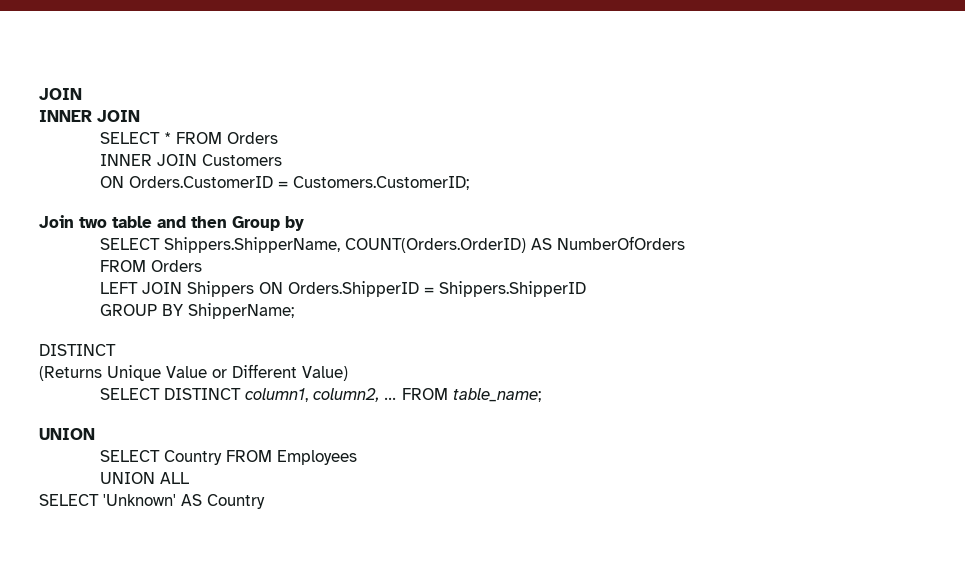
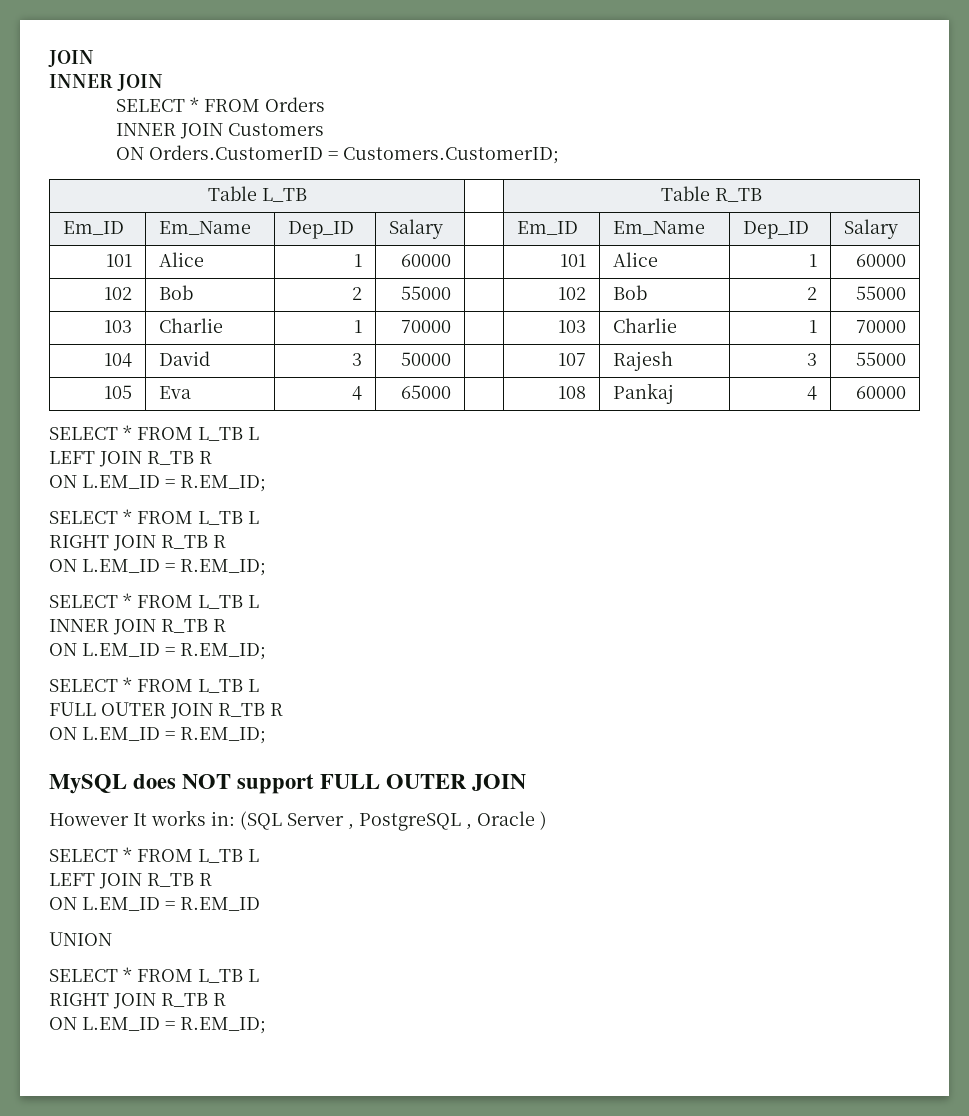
- Join two table and then Group by
- SELECT Shippers.ShipperName, COUNT(Orders.OrderID) AS NumberOfOrders
- FROM Orders
- LEFT JOIN Shippers ON Orders.ShipperID = Shippers.ShipperID
- GROUP BY ShipperName;
- DISTINCT
- (Returns Unique Value or Different Value)
- SELECT DISTINCT column1, column2, ... FROM table_name;
+ Table L_TB | | Table R_TB
+ Em_ID | Em_Name | Dep_ID | Salary | | Em_ID | Em_Name | Dep_ID | Salary
+ 101 | Alice | 1 | 60000 | | 101 | Alice | 1 | 60000
+ 102 | Bob | 2 | 55000 | | 102 | Bob | 2 | 55000
+ 103 | Charlie | 1 | 70000 | | 103 | Charlie | 1 | 70000
+ 104 | David | 3 | 50000 | | 107 | Rajesh | 3 | 55000
+ 105 | Eva | 4 | 65000 | | 108 | Pankaj | 4 | 60000
+ SELECT * FROM L_TB L
+ LEFT JOIN R_TB R
+ ON L.EM_ID = R.EM_ID;
+ SELECT * FROM L_TB L
+ RIGHT JOIN R_TB R
+ ON L.EM_ID = R.EM_ID;
+ SELECT * FROM L_TB L
+ INNER JOIN R_TB R
+ ON L.EM_ID = R.EM_ID;
+ SELECT * FROM L_TB L
+ FULL OUTER JOIN R_TB R
+ ON L.EM_ID = R.EM_ID;
+ MySQL does NOT support FULL OUTER JOIN
+ However It works in: (SQL Server , PostgreSQL , Oracle )
+ SELECT * FROM L_TB L
+ LEFT JOIN R_TB R
+ ON L.EM_ID = R.EM_ID
  UNION
- SELECT Country FROM Employees
- UNION ALL
- SELECT 'Unknown' AS Country
+ SELECT * FROM L_TB L
+ RIGHT JOIN R_TB R
+ ON L.EM_ID = R.EM_ID;

